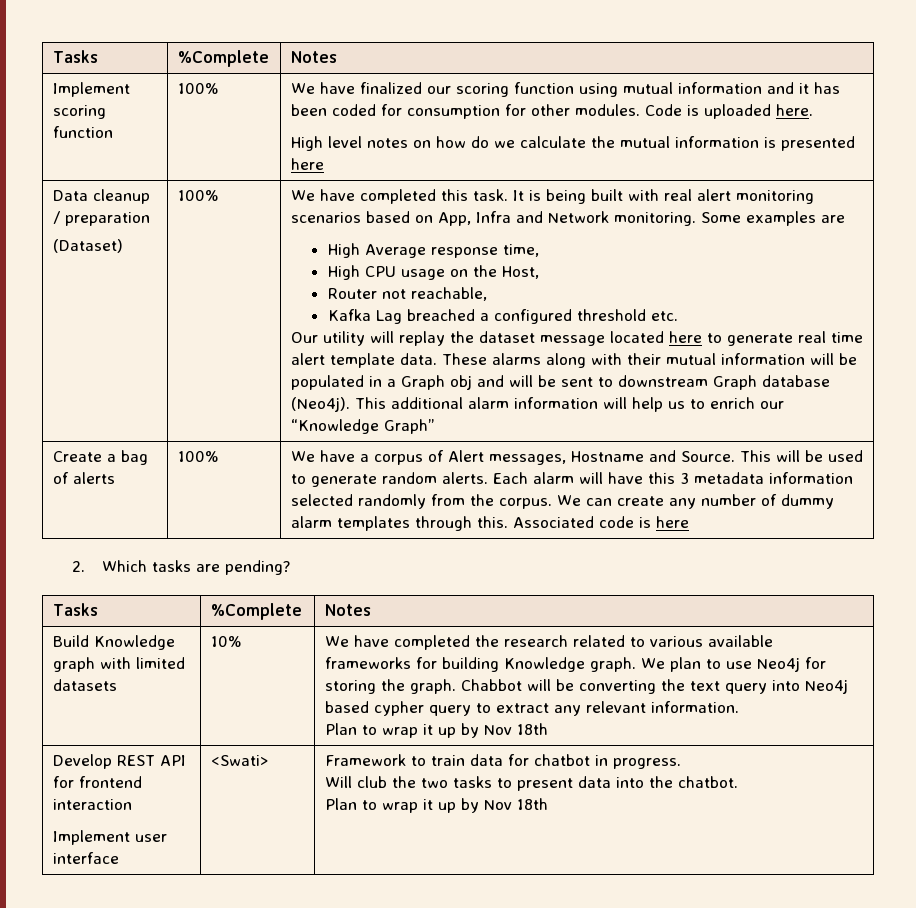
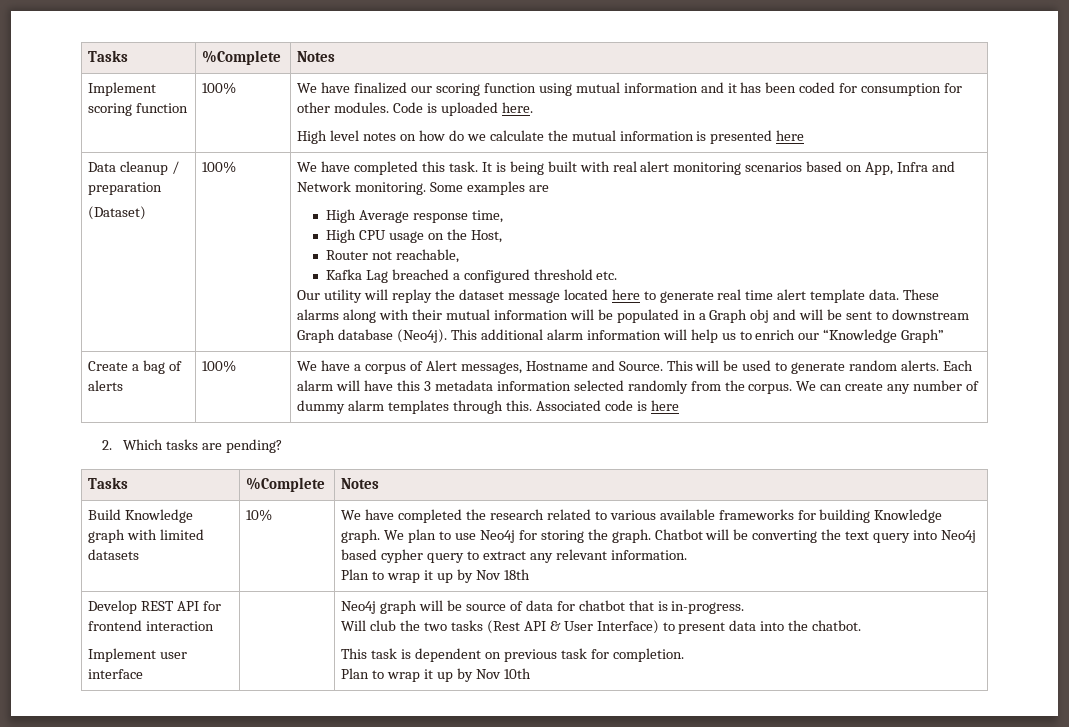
- Chabbot will be converting the text query into Neo4j based cypher query to extract any relevant information.
+ Chatbot will be converting the text query into Neo4j based cypher query to extract any relevant information.
- <Swati> | Framework to train data for chatbot in progress.
+ Neo4j graph will be source of data for chatbot that is in-progress.
- Will club the two tasks to present data into the chatbot.
- Plan to wrap it up by Nov 18th
+ Will club the two tasks (Rest API & User Interface) to present data into the chatbot.
+ This task is dependent on previous task for completion.
+ Plan to wrap it up by Nov 10th

